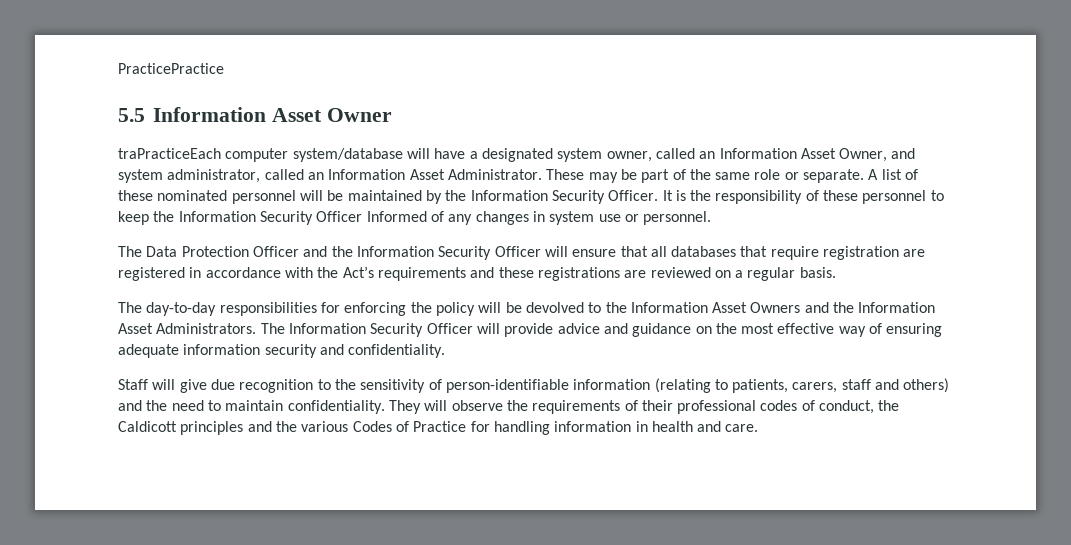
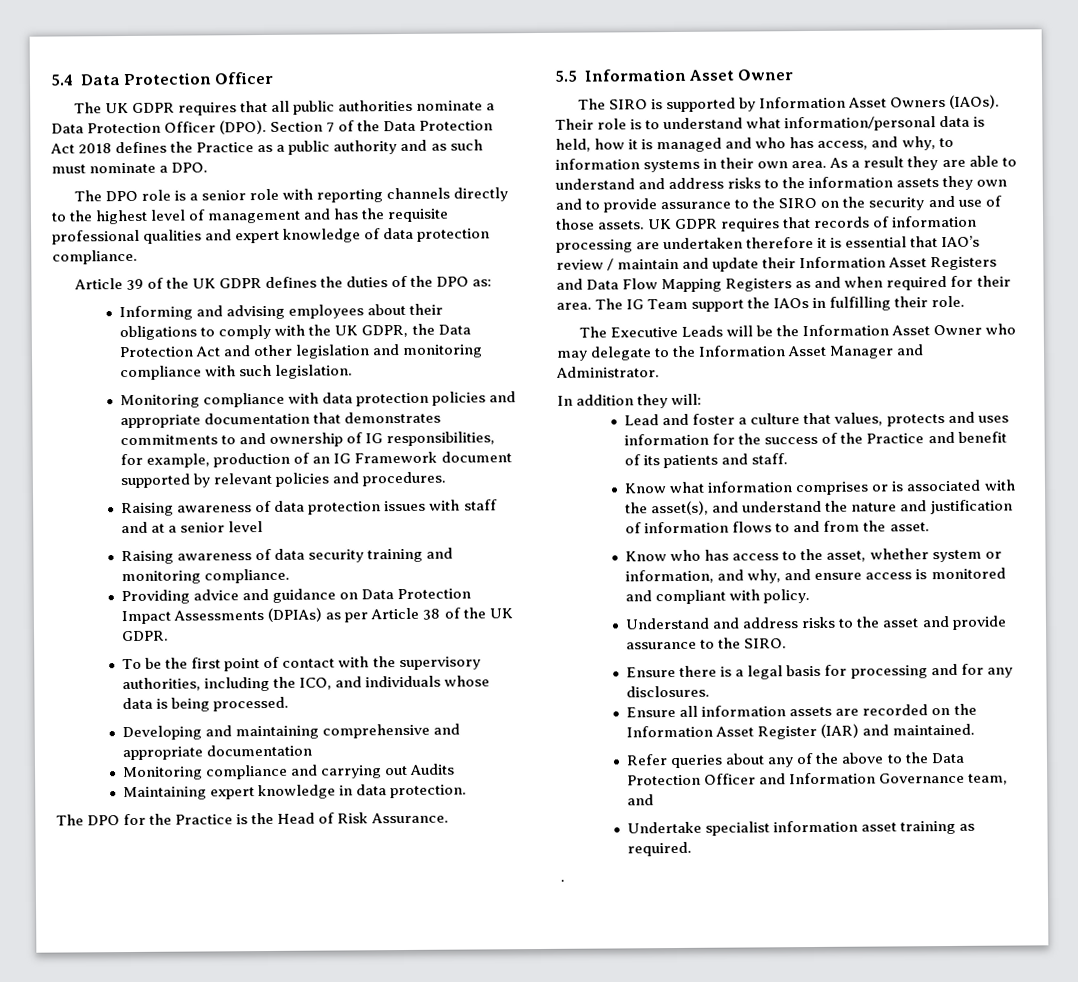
- PracticePractice
+ 5.4 Data Protection Officer
+ The UK GDPR requires that all public authorities nominate a Data Protection Officer (DPO). Section 7 of the Data Protection Act 2018 defines the Practice as a public authority and as such must nominate a DPO.
+ The DPO role is a senior role with reporting channels directly to the highest level of management and has the requisite professional qualities and expert knowledge of data protection compliance.
+ Article 39 of the UK GDPR defines the duties of the DPO as:
+ Informing and advising employees about their obligations to comply with the UK GDPR, the Data Protection Act and other legislation and monitoring compliance with such legislation.
+ Monitoring compliance with data protection policies and appropriate documentation that demonstrates commitments to and ownership of IG responsibilities, for example, production of an IG Framework document supported by relevant policies and procedures.
+ Raising awareness of data protection issues with staff and at a senior level
+ Raising awareness of data security training and monitoring compliance.
+ Providing advice and guidance on Data Protection Impact Assessments (DPIAs) as per Article 38 of the UK GDPR.
+ To be the first point of contact with the supervisory authorities, including the ICO, and individuals whose data is being processed.
+ Developing and maintaining comprehensive and appropriate documentation
+ Monitoring compliance and carrying out Audits
+ Maintaining expert knowledge in data protection.
+ The DPO for the Practice is the Head of Risk Assurance.
  5.5 Information Asset Owner
- traPracticeEach computer system/database will have a designated system owner, called an Information Asset Owner, and system administrator, called an Information Asset Administrator. These may be part of the same role or separate. A list of these nominated personnel will be maintained by the Information Security Officer. It is the responsibility of these personnel to keep the Information Security Officer Informed of any changes in system use or personnel.
- The Data Protection Officer and the Information Security Officer will ensure that all databases that require registration are registered in accordance with the Act’s requirements and these registrations are reviewed on a regular basis.
- The day-to-day responsibilities for enforcing the policy will be devolved to the Information Asset Owners and the Information Asset Administrators. The Information Security Officer will provide advice and guidance on the most effective way of ensuring adequate information security and confidentiality.
- Staff will give due recognition to the sensitivity of person-identifiable information (relating to patients, carers, staff and others) and the need to maintain confidentiality. They will observe the requirements of their professional codes of conduct, the Caldicott principles and the various Codes of Practice for handling information in health and care.
+ The SIRO is supported by Information Asset Owners (IAOs). Their role is to understand what information/personal data is held, how it is managed and who has access, and why, to information systems in their own area. As a result they are able to understand and address risks to the information assets they own and to provide assurance to the SIRO on the security and use of those assets. UK GDPR requires that records of information processing are undertaken therefore it is essential that IAO’s review / maintain and update their Information Asset Registers and Data Flow Mapping Registers as and when required for their area. The IG Team support the IAOs in fulfilling their role.
+ The Executive Leads will be the Information Asset Owner who may delegate to the Information Asset Manager and Administrator.
+ In addition they will:
+ Lead and foster a culture that values, protects and uses information for the success of the Practice and benefit of its patients and staff.
+ Know what information comprises or is associated with the asset(s), and understand the nature and justification of information flows to and from the asset.
+ Know who has access to the asset, whether system or information, and why, and ensure access is monitored and compliant with policy.
+ Understand and address risks to the asset and provide assurance to the SIRO.
+ Ensure there is a legal basis for processing and for any disclosures.
+ Ensure all information assets are recorded on the Information Asset Register (IAR) and maintained.
+ Refer queries about any of the above to the Data Protection Officer and Information Governance team, and
+ Undertake specialist information asset training as required.
+ .

